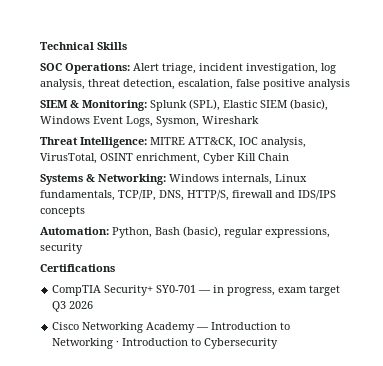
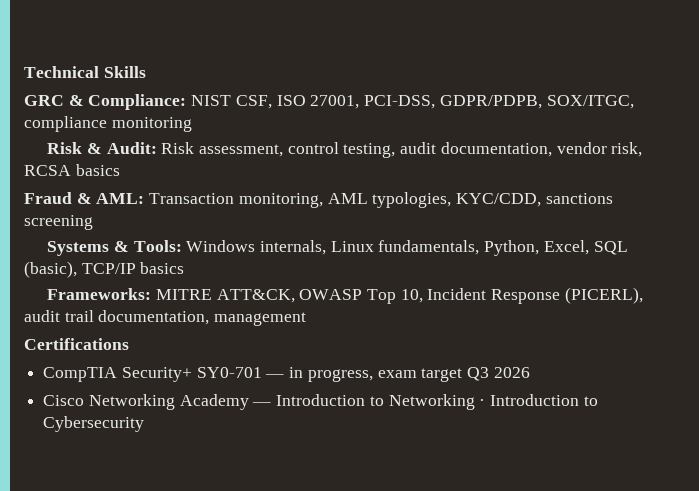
- SOC Operations: Alert triage, incident investigation, log analysis, threat detection, escalation, false positive analysis
- SIEM & Monitoring: Splunk (SPL), Elastic SIEM (basic), Windows Event Logs, Sysmon, Wireshark
- Threat Intelligence: MITRE ATT&CK, IOC analysis, VirusTotal, OSINT enrichment, Cyber Kill Chain
+ GRC & Compliance: NIST CSF, ISO 27001, PCI-DSS, GDPR/PDPB, SOX/ITGC, compliance monitoring
+ Risk & Audit: Risk assessment, control testing, audit documentation, vendor risk, RCSA basics
+ Fraud & AML: Transaction monitoring, AML typologies, KYC/CDD, sanctions screening
- Systems & Networking: Windows internals, Linux fundamentals, TCP/IP, DNS, HTTP/S, firewall and IDS/IPS concepts
- Automation: Python, Bash (basic), regular expressions, security
+ Systems & Tools: Windows internals, Linux fundamentals, Python, Excel, SQL (basic), TCP/IP basics
+ Frameworks: MITRE ATT&CK, OWASP Top 10, Incident Response (PICERL), audit trail documentation, management

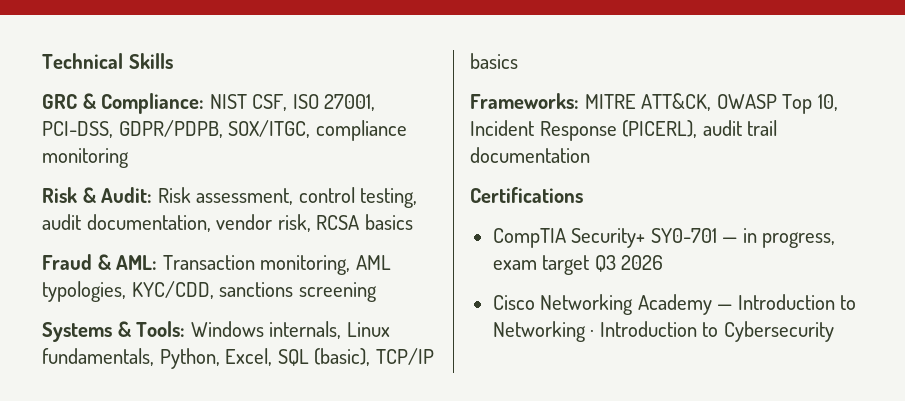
- Frameworks: MITRE ATT&CK, OWASP Top 10, Incident Response (PICERL), audit trail documentation, management
+ Frameworks: MITRE ATT&CK, OWASP Top 10, Incident Response (PICERL), audit trail documentation

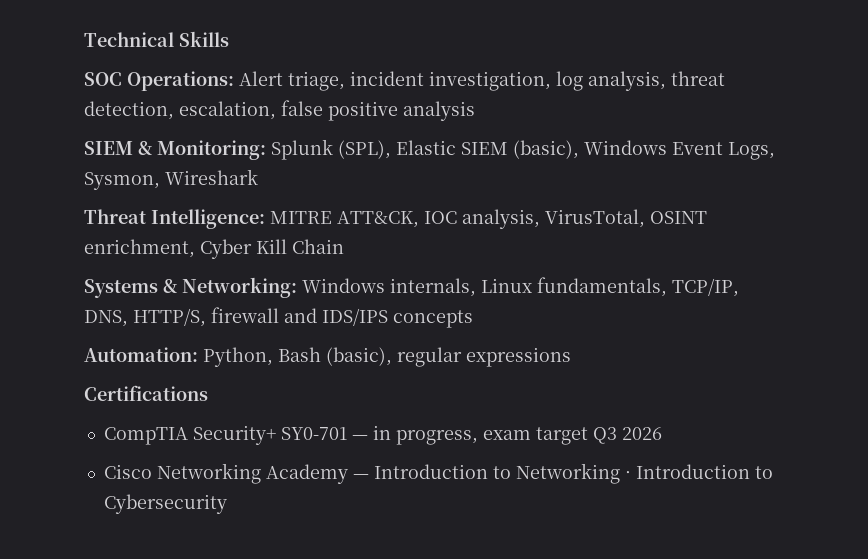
- GRC & Compliance: NIST CSF, ISO 27001, PCI-DSS, GDPR/PDPB, SOX/ITGC, compliance monitoring
- Risk & Audit: Risk assessment, control testing, audit documentation, vendor risk, RCSA basics
- Fraud & AML: Transaction monitoring, AML typologies, KYC/CDD, sanctions screening
+ SOC Operations: Alert triage, incident investigation, log analysis, threat detection, escalation, false positive analysis
+ SIEM & Monitoring: Splunk (SPL), Elastic SIEM (basic), Windows Event Logs, Sysmon, Wireshark
+ Threat Intelligence: MITRE ATT&CK, IOC analysis, VirusTotal, OSINT enrichment, Cyber Kill Chain
- Systems & Tools: Windows internals, Linux fundamentals, Python, Excel, SQL (basic), TCP/IP basics
- Frameworks: MITRE ATT&CK, OWASP Top 10, Incident Response (PICERL), audit trail documentation
+ Systems & Networking: Windows internals, Linux fundamentals, TCP/IP, DNS, HTTP/S, firewall and IDS/IPS concepts
+ Automation: Python, Bash (basic), regular expressions

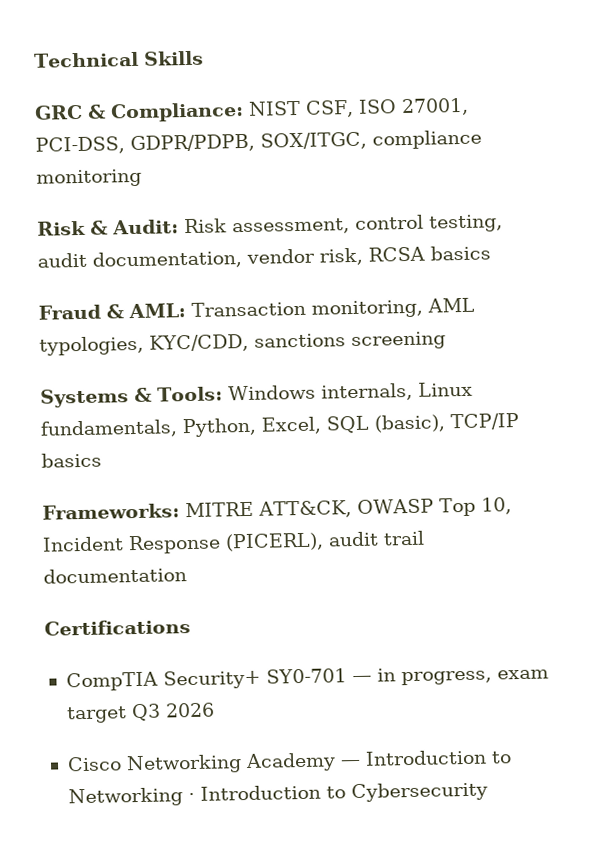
- SOC Operations: Alert triage, incident investigation, log analysis, threat detection, escalation, false positive analysis
- SIEM & Monitoring: Splunk (SPL), Elastic SIEM (basic), Windows Event Logs, Sysmon, Wireshark
- Threat Intelligence: MITRE ATT&CK, IOC analysis, VirusTotal, OSINT enrichment, Cyber Kill Chain
+ GRC & Compliance: NIST CSF, ISO 27001, PCI-DSS, GDPR/PDPB, SOX/ITGC, compliance monitoring
+ Risk & Audit: Risk assessment, control testing, audit documentation, vendor risk, RCSA basics
+ Fraud & AML: Transaction monitoring, AML typologies, KYC/CDD, sanctions screening
- Systems & Networking: Windows internals, Linux fundamentals, TCP/IP, DNS, HTTP/S, firewall and IDS/IPS concepts
- Automation: Python, Bash (basic), regular expressions
+ Systems & Tools: Windows internals, Linux fundamentals, Python, Excel, SQL (basic), TCP/IP basics
+ Frameworks: MITRE ATT&CK, OWASP Top 10, Incident Response (PICERL), audit trail documentation

